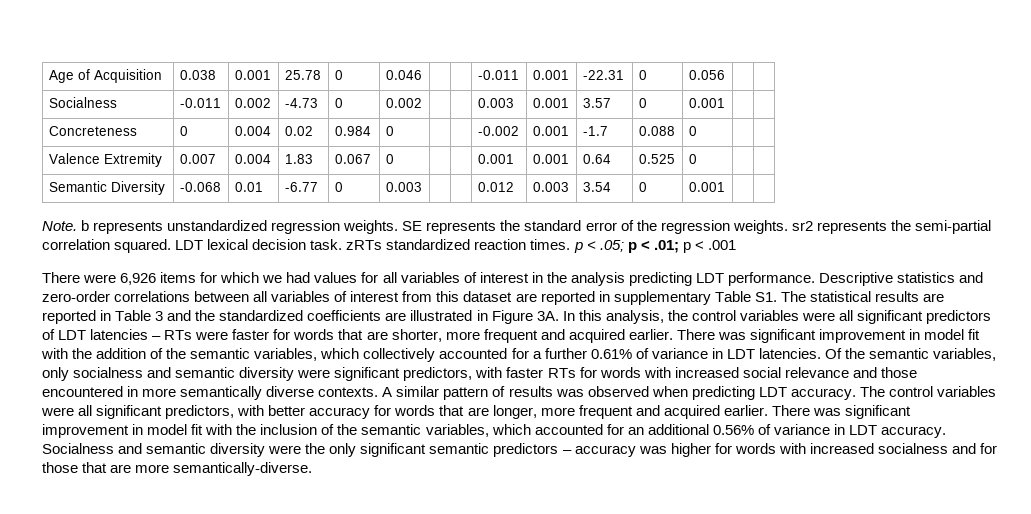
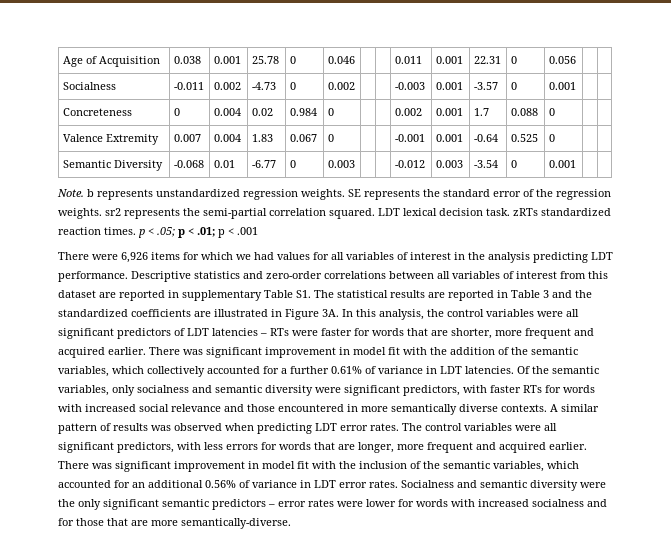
- Age of Acquisition | 0.038 | 0.001 | 25.78 | 0 | 0.046 | | | -0.011 | 0.001 | -22.31 | 0 | 0.056 | |
+ Age of Acquisition | 0.038 | 0.001 | 25.78 | 0 | 0.046 | | | 0.011 | 0.001 | 22.31 | 0 | 0.056 | |
- Socialness | -0.011 | 0.002 | -4.73 | 0 | 0.002 | | | 0.003 | 0.001 | 3.57 | 0 | 0.001 | |
+ Socialness | -0.011 | 0.002 | -4.73 | 0 | 0.002 | | | -0.003 | 0.001 | -3.57 | 0 | 0.001 | |
- Concreteness | 0 | 0.004 | 0.02 | 0.984 | 0 | | | -0.002 | 0.001 | -1.7 | 0.088 | 0 | |
+ Concreteness | 0 | 0.004 | 0.02 | 0.984 | 0 | | | 0.002 | 0.001 | 1.7 | 0.088 | 0 | |
- Valence Extremity | 0.007 | 0.004 | 1.83 | 0.067 | 0 | | | 0.001 | 0.001 | 0.64 | 0.525 | 0 | |
+ Valence Extremity | 0.007 | 0.004 | 1.83 | 0.067 | 0 | | | -0.001 | 0.001 | -0.64 | 0.525 | 0 | |
- Semantic Diversity | -0.068 | 0.01 | -6.77 | 0 | 0.003 | | | 0.012 | 0.003 | 3.54 | 0 | 0.001 | |
+ Semantic Diversity | -0.068 | 0.01 | -6.77 | 0 | 0.003 | | | -0.012 | 0.003 | -3.54 | 0 | 0.001 | |
- A similar pattern of results was observed when predicting LDT accuracy.
+ A similar pattern of results was observed when predicting LDT error rates.
- The control variables were all significant predictors, with better accuracy for words that are longer, more frequent and acquired earlier.
+ The control variables were all significant predictors, with less errors for words that are longer, more frequent and acquired earlier.
- There was significant improvement in model fit with the inclusion of the semantic variables, which accounted for an additional 0.56% of variance in LDT accuracy.
+ There was significant improvement in model fit with the inclusion of the semantic variables, which accounted for an additional 0.56% of variance in LDT error rates.
- Socialness and semantic diversity were the only significant semantic predictors – accuracy was higher for words with increased socialness and for those that are more semantically-diverse.
+ Socialness and semantic diversity were the only significant semantic predictors – error rates were lower for words with increased socialness and for those that are more semantically-diverse.

